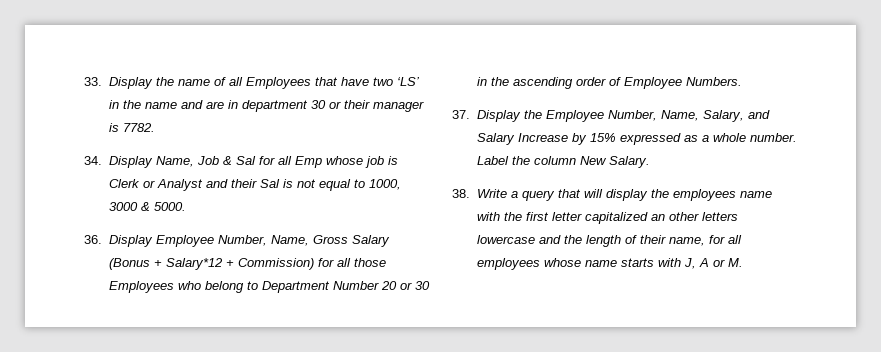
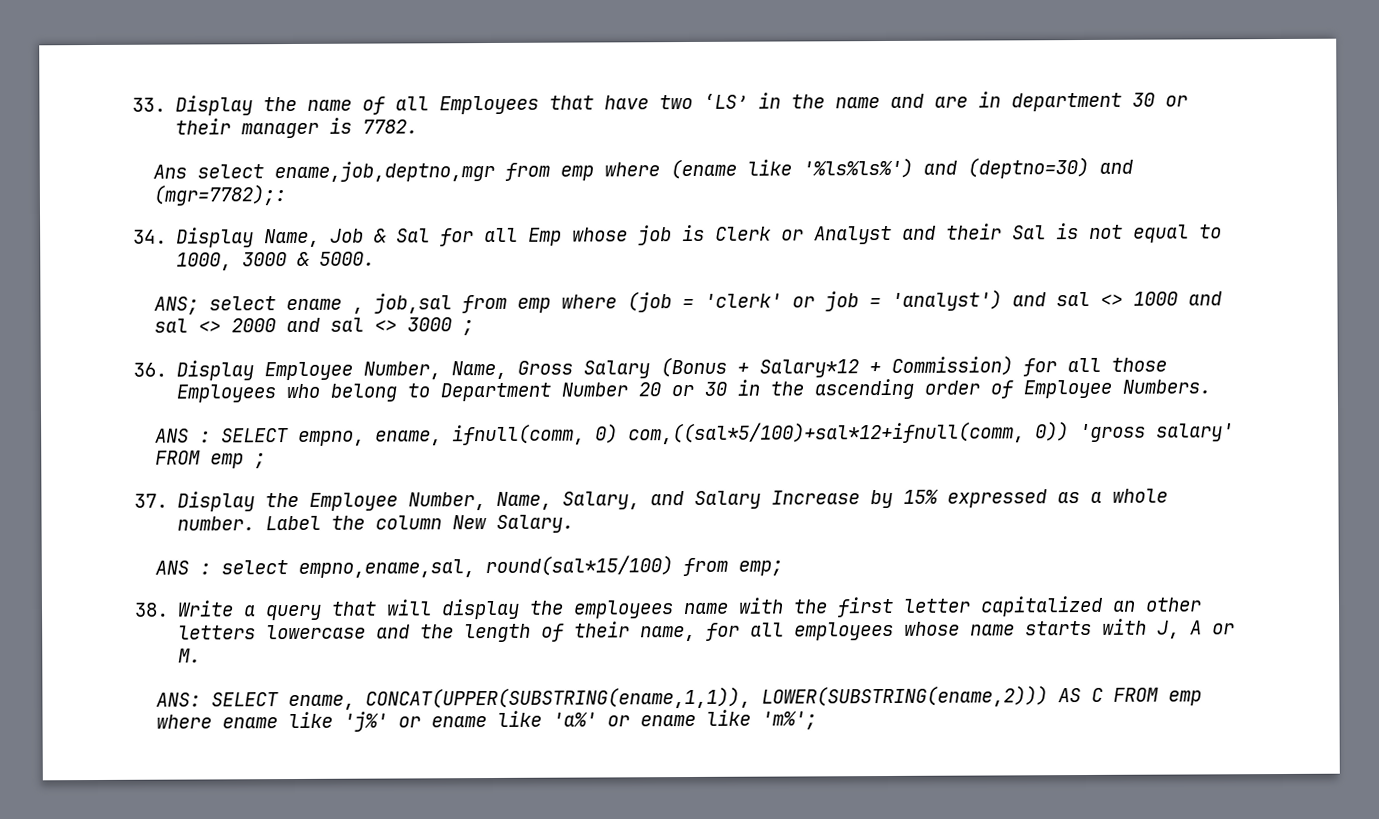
+ Ans select ename,job,deptno,mgr from emp where (ename like '%ls%ls%') and (deptno=30) and (mgr=7782);:
+ ANS; select ename , job,sal from emp where (job = 'clerk' or job = 'analyst') and sal <> 1000 and sal <> 2000 and sal <> 3000 ;
+ ANS : SELECT empno, ename, ifnull(comm, 0) com,((sal*5/100)+sal*12+ifnull(comm, 0)) 'gross salary' FROM emp ;
+ ANS : select empno,ename,sal, round(sal*15/100) from emp;
+ ANS: SELECT ename, CONCAT(UPPER(SUBSTRING(ename,1,1)), LOWER(SUBSTRING(ename,2))) AS C FROM emp where ename like 'j%' or ename like 'a%' or ename like 'm%';

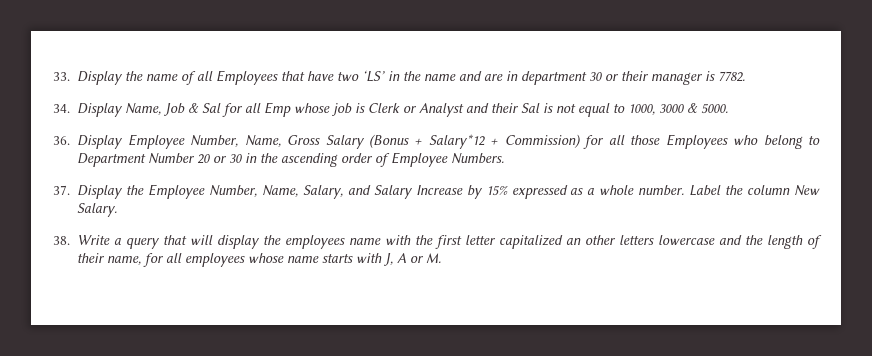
- Ans select ename,job,deptno,mgr from emp where (ename like '%ls%ls%') and (deptno=30) and (mgr=7782);:
- ANS; select ename , job,sal from emp where (job = 'clerk' or job = 'analyst') and sal <> 1000 and sal <> 2000 and sal <> 3000 ;
- ANS : SELECT empno, ename, ifnull(comm, 0) com,((sal*5/100)+sal*12+ifnull(comm, 0)) 'gross salary' FROM emp ;
- ANS : select empno,ename,sal, round(sal*15/100) from emp;
- ANS: SELECT ename, CONCAT(UPPER(SUBSTRING(ename,1,1)), LOWER(SUBSTRING(ename,2))) AS C FROM emp where ename like 'j%' or ename like 'a%' or ename like 'm%';

